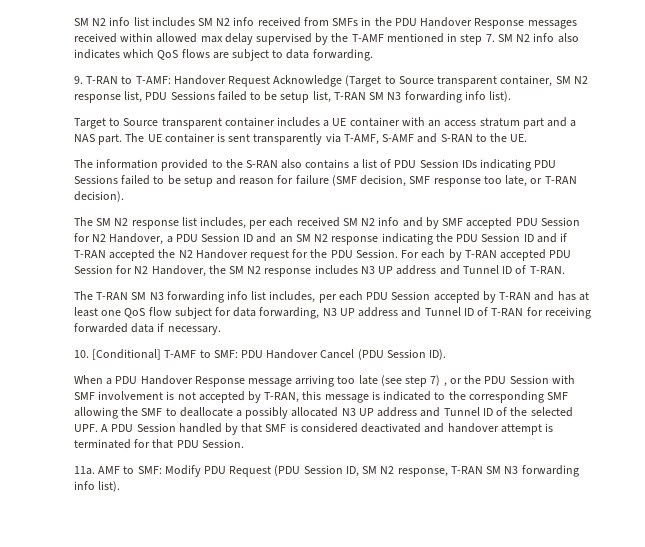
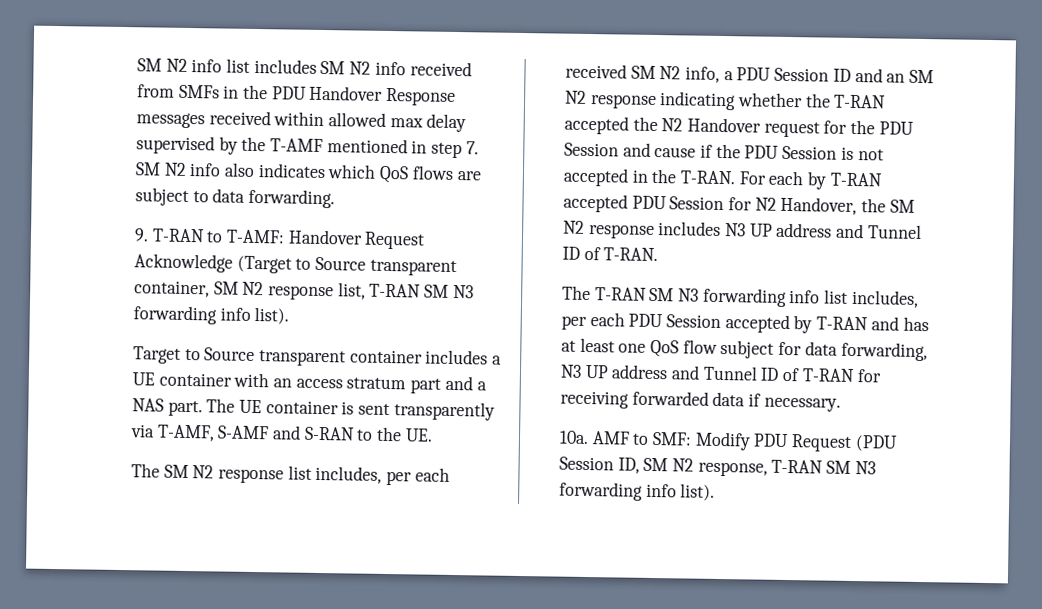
- 9. T-RAN to T-AMF: Handover Request Acknowledge (Target to Source transparent container, SM N2 response list, PDU Sessions failed to be setup list, T-RAN SM N3 forwarding info list).
+ 9. T-RAN to T-AMF: Handover Request Acknowledge (Target to Source transparent container, SM N2 response list, T-RAN SM N3 forwarding info list).
- The information provided to the S-RAN also contains a list of PDU Session IDs indicating PDU Sessions failed to be setup and reason for failure (SMF decision, SMF response too late, or T-RAN decision).
- The SM N2 response list includes, per each received SM N2 info and by SMF accepted PDU Session for N2 Handover, a PDU Session ID and an SM N2 response indicating the PDU Session ID and if T-RAN accepted the N2 Handover request for the PDU Session.
+ The SM N2 response list includes, per each received SM N2 info, a PDU Session ID and an SM N2 response indicating whether the T-RAN accepted the N2 Handover request for the PDU Session and cause if the PDU Session is not accepted in the T-RAN.
- 10. [Conditional] T-AMF to SMF: PDU Handover Cancel (PDU Session ID).
- When a PDU Handover Response message arriving too late (see step 7) , or the PDU Session with SMF involvement is not accepted by T-RAN, this message is indicated to the corresponding SMF allowing the SMF to deallocate a possibly allocated N3 UP address and Tunnel ID of the selected UPF. A PDU Session handled by that SMF is considered deactivated and handover attempt is terminated for that PDU Session.
- 11a.
+ 10a.

